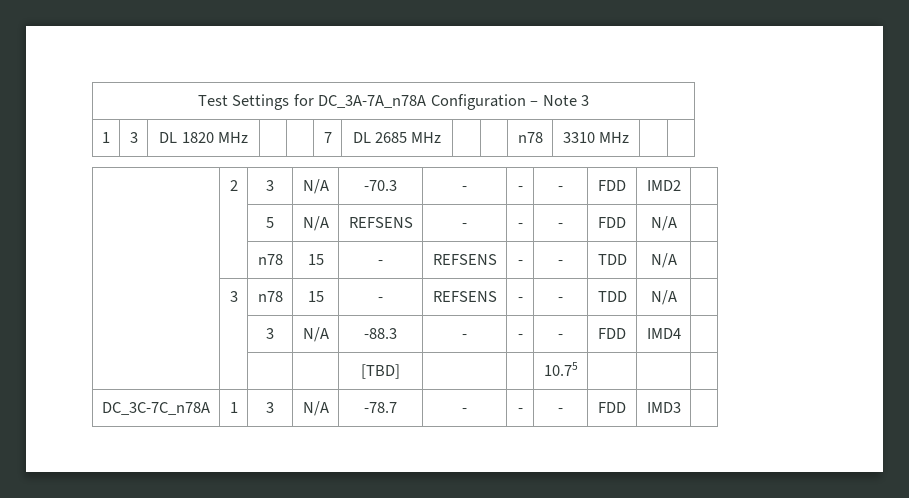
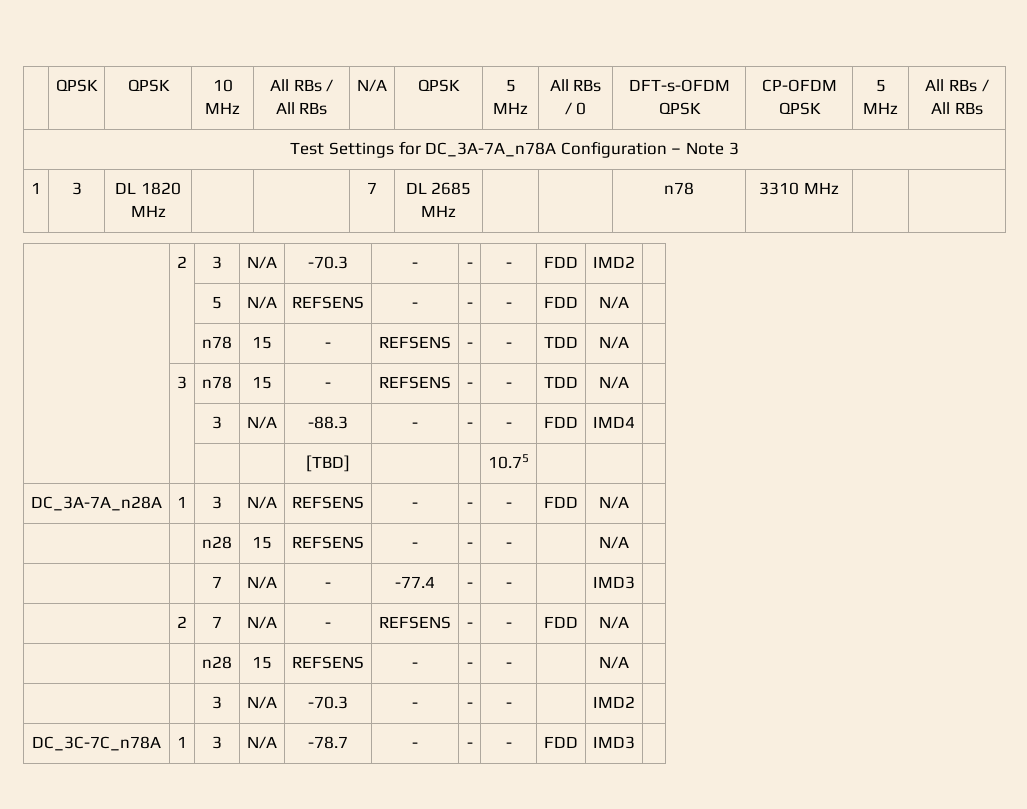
+ | QPSK | QPSK | 10 MHz | All RBs / All RBs | N/A | QPSK | 5 MHz | All RBs / 0 | DFT-s-OFDM QPSK | CP-OFDM QPSK | 5 MHz | All RBs / All RBs
+ DC_3A-7A_n28A | 1 | 3 | N/A | REFSENS | - | - | - | FDD | N/A |
+ | | n28 | 15 | REFSENS | - | - | - | | N/A |
+ | | 7 | N/A | - | -77.4 | - | - | | IMD3 |
+ | 2 | 7 | N/A | - | REFSENS | - | - | FDD | N/A |
+ | | n28 | 15 | REFSENS | - | - | - | | N/A |
+ | | 3 | N/A | -70.3 | - | - | - | | IMD2 |

